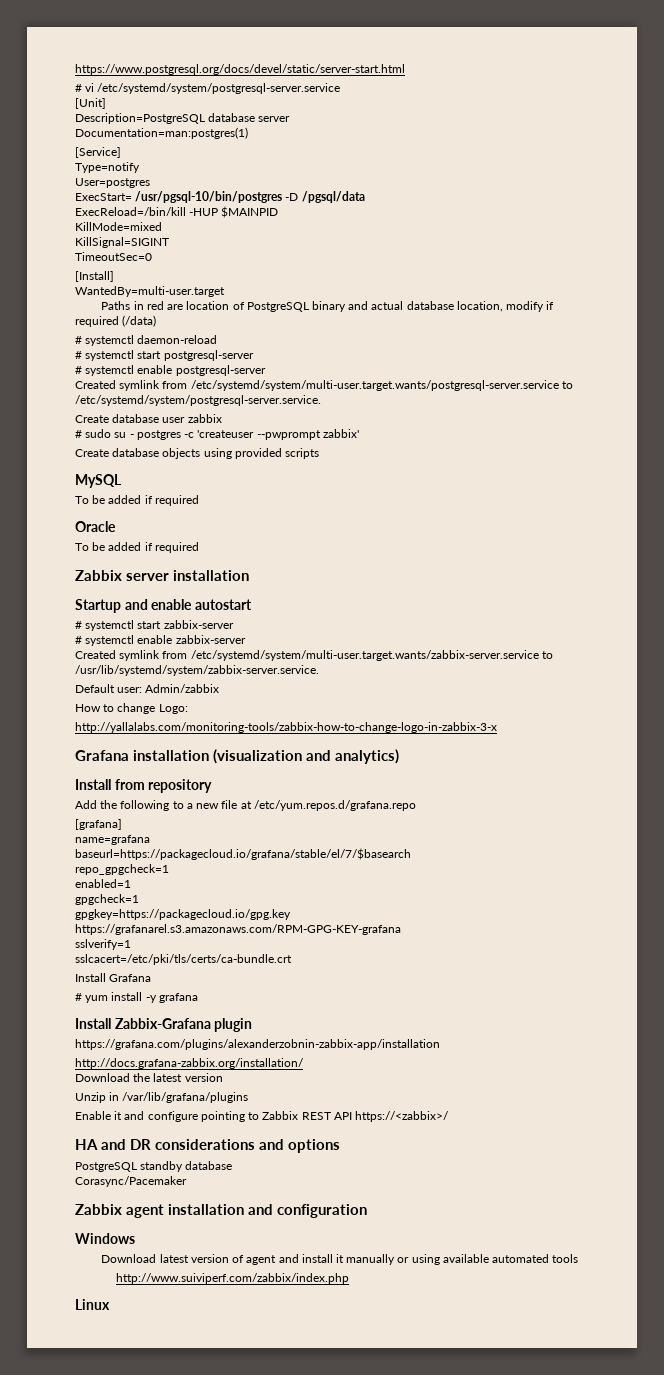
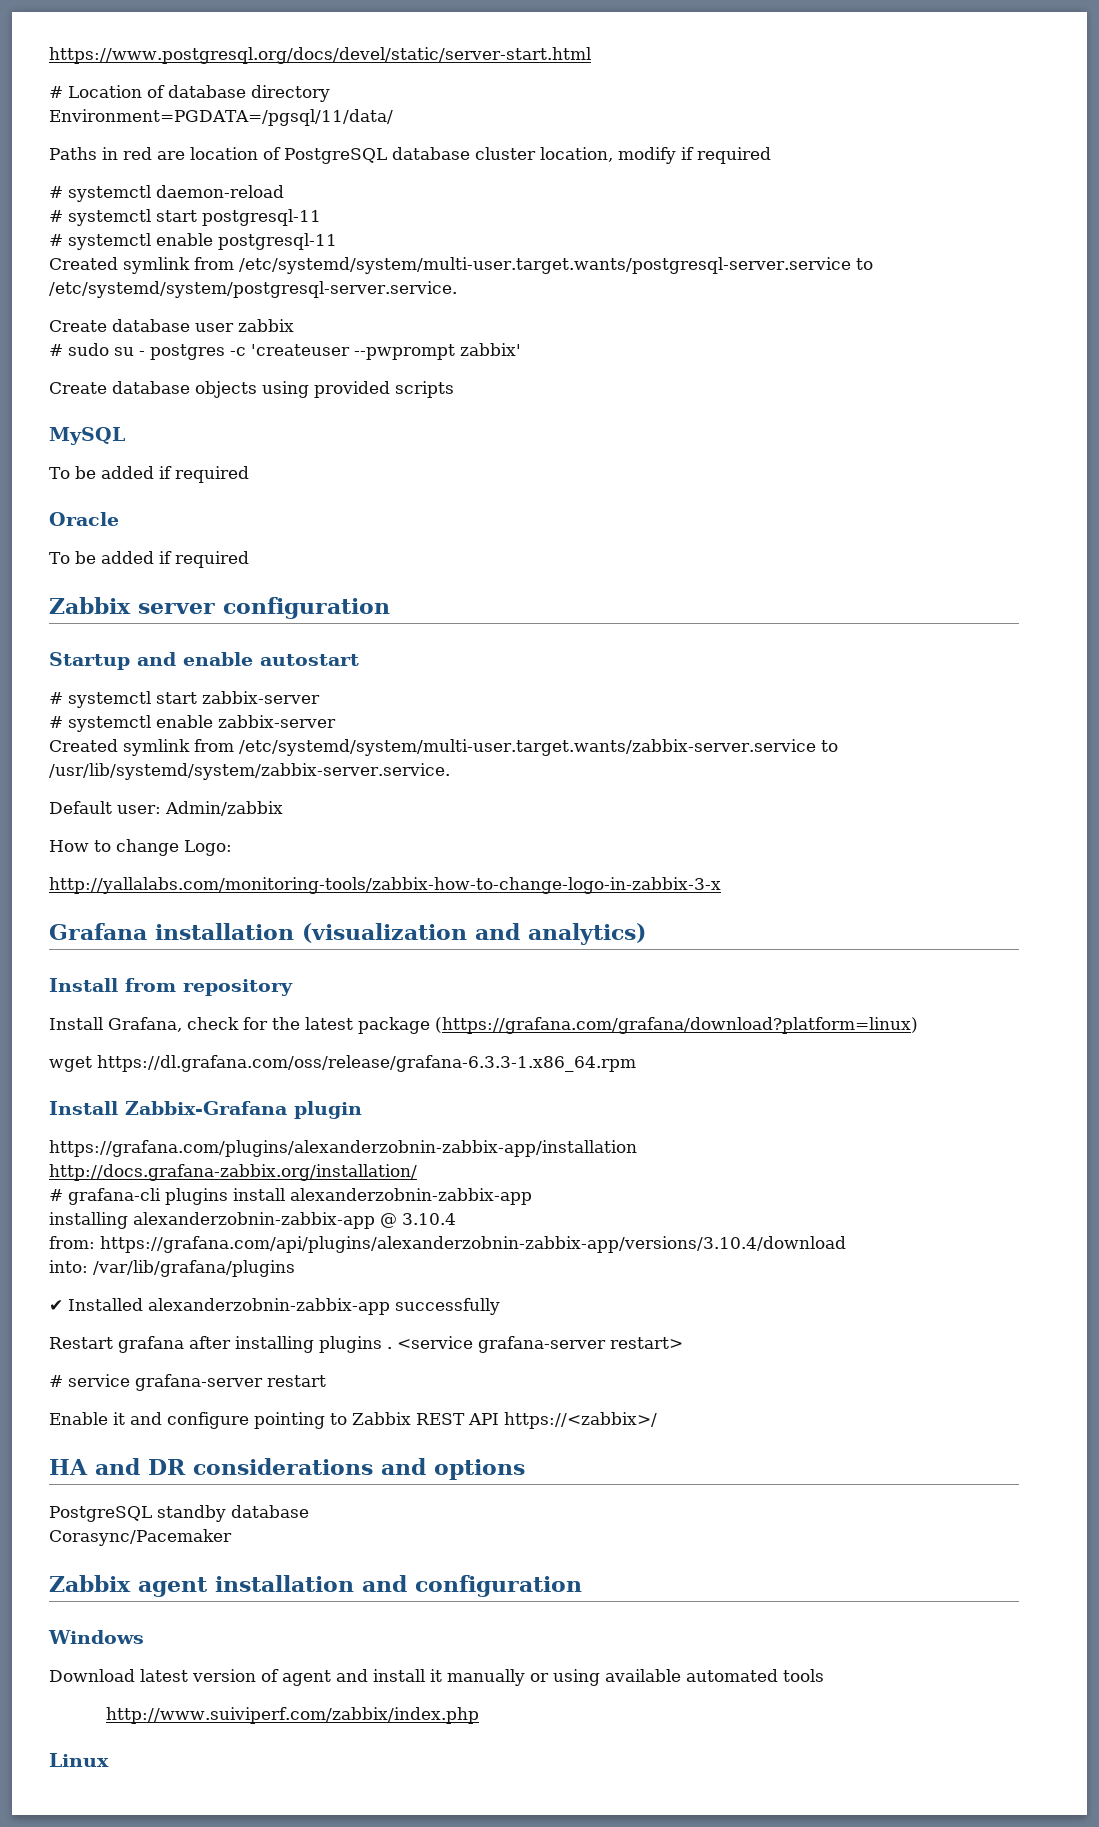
- # vi /etc/systemd/system/postgresql-server.service
- [Unit]
- Description=PostgreSQL database server
- Documentation=man:postgres(1)
- [Service]
- Type=notify
- User=postgres
- ExecStart= /usr/pgsql-10/bin/postgres -D /pgsql/data
- ExecReload=/bin/kill -HUP $MAINPID
- KillMode=mixed
- KillSignal=SIGINT
- TimeoutSec=0
- [Install]
- WantedBy=multi-user.target
+ # Location of database directory
+ Environment=PGDATA=/pgsql/11/data/
- Paths in red are location of PostgreSQL binary and actual database location, modify if required (/data)
+ Paths in red are location of PostgreSQL database cluster location, modify if required
- # systemctl start postgresql-server
- # systemctl enable postgresql-server
+ # systemctl start postgresql-11
+ # systemctl enable postgresql-11
- Zabbix server installation
+ Zabbix server configuration
- Add the following to a new file at /etc/yum.repos.d/grafana.repo
- [grafana]
- name=grafana
- baseurl=https://packagecloud.io/grafana/stable/el/7/$basearch
- repo_gpgcheck=1
- enabled=1
- gpgcheck=1
- gpgkey=https://packagecloud.io/gpg.key https://grafanarel.s3.amazonaws.com/RPM-GPG-KEY-grafana
- sslverify=1
- sslcacert=/etc/pki/tls/certs/ca-bundle.crt
- Install Grafana
- # yum install -y grafana
+ Install Grafana, check for the latest package (https://grafana.com/grafana/download?platform=linux)
+ wget https://dl.grafana.com/oss/release/grafana-6.3.3-1.x86_64.rpm
- Download the latest version
- Unzip in /var/lib/grafana/plugins
+ # grafana-cli plugins install alexanderzobnin-zabbix-app
+ installing alexanderzobnin-zabbix-app @ 3.10.4
+ from: https://grafana.com/api/plugins/alexanderzobnin-zabbix-app/versions/3.10.4/download
+ into: /var/lib/grafana/plugins
+ ✔ Installed alexanderzobnin-zabbix-app successfully
+ Restart grafana after installing plugins . <service grafana-server restart>
+ # service grafana-server restart

